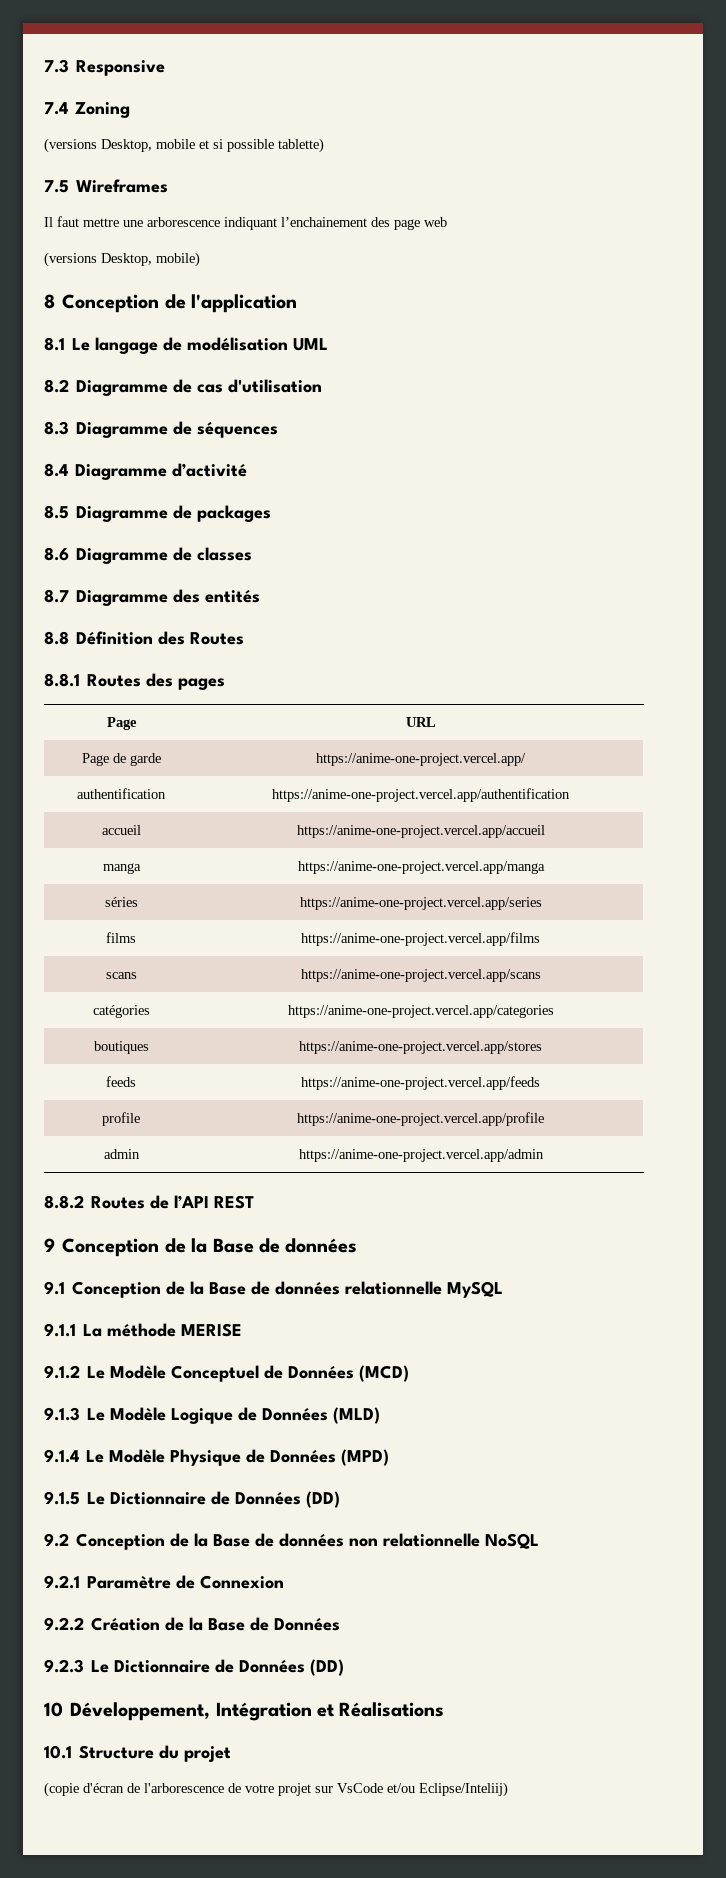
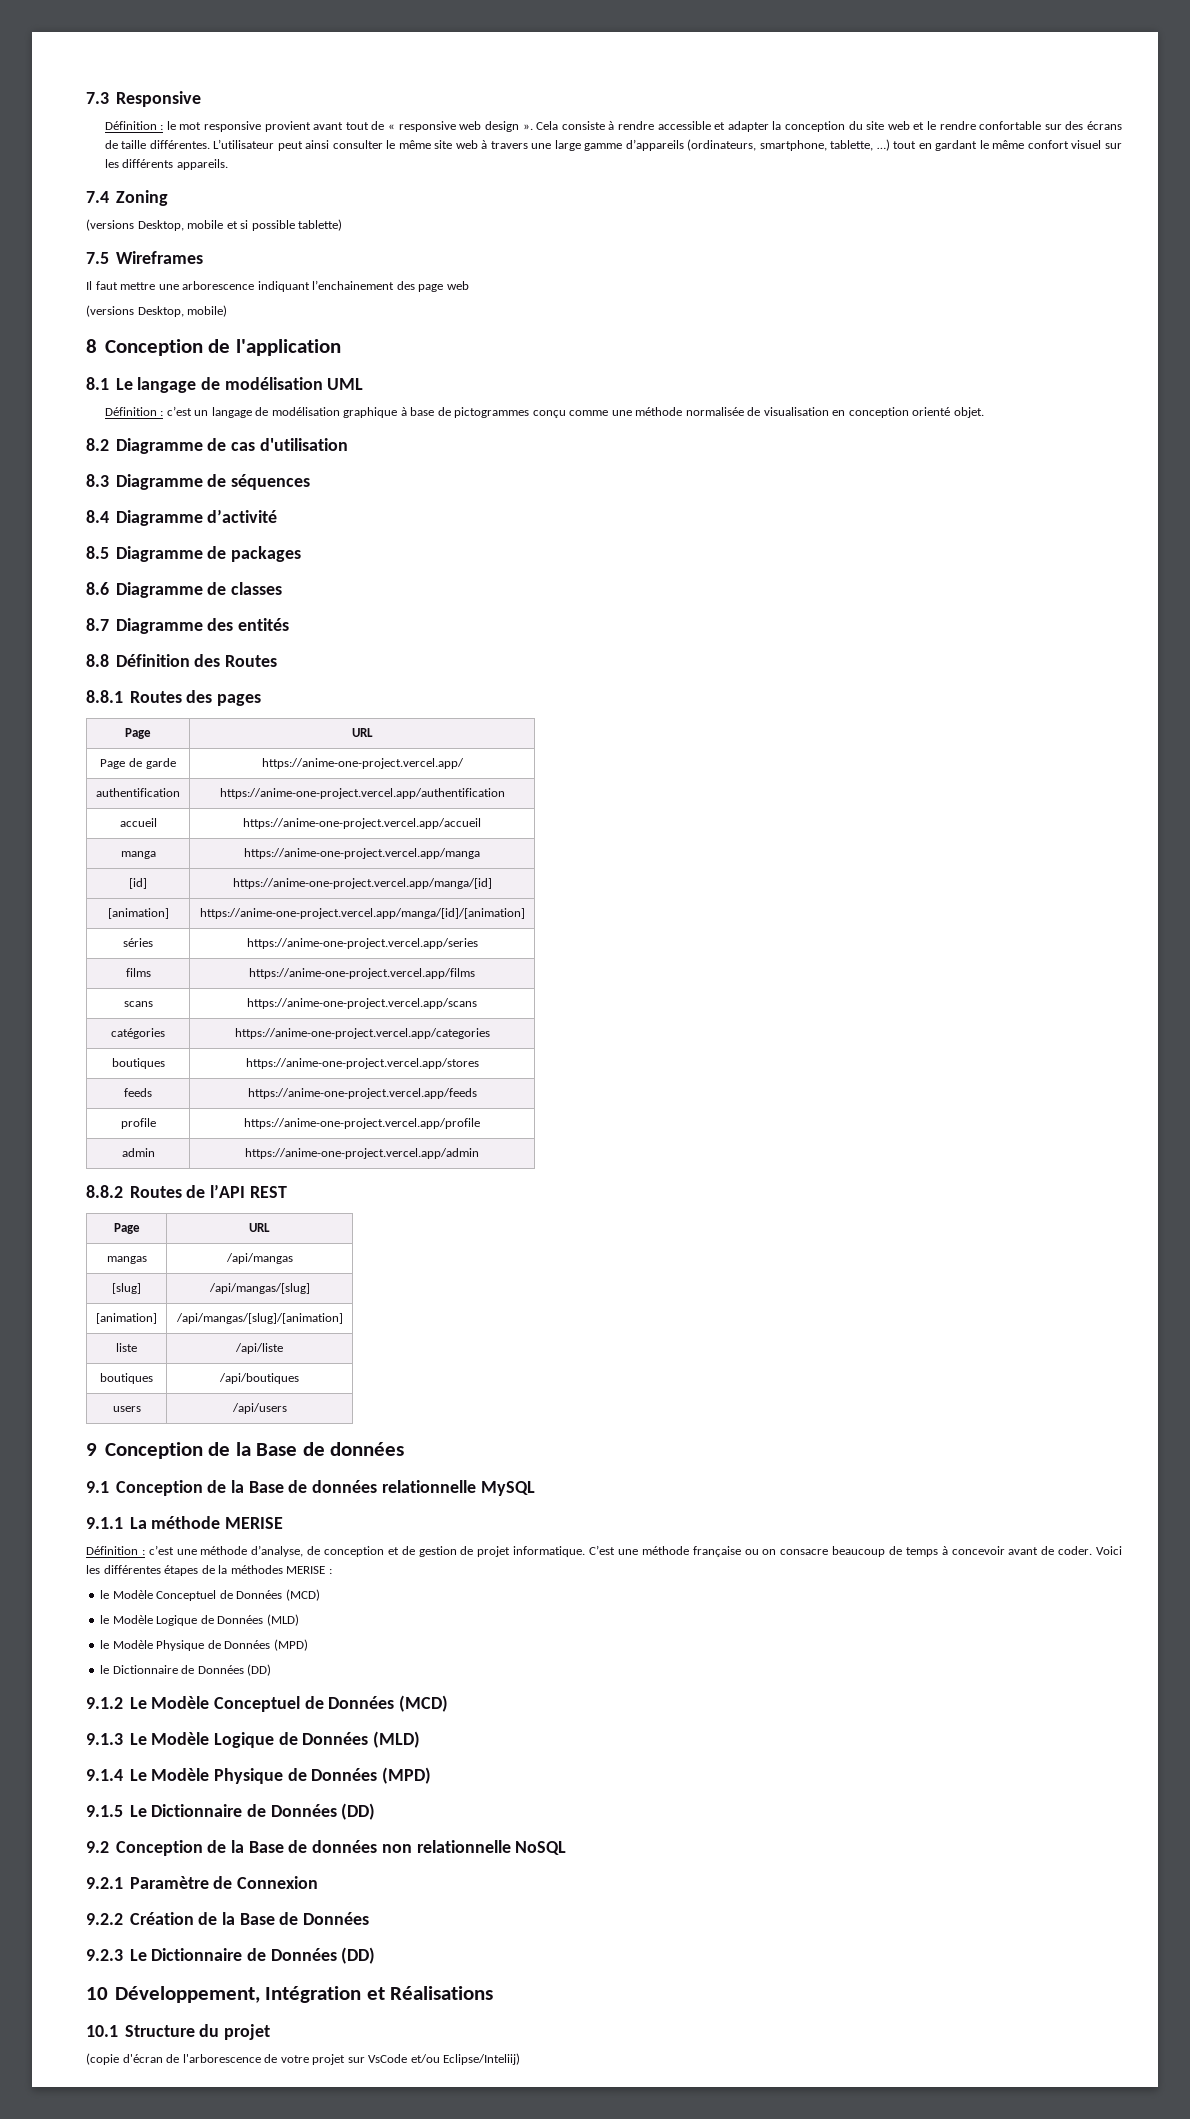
+ Définition : le mot responsive provient avant tout de « responsive web design ». Cela consiste à rendre accessible et adapter la conception du site web et le rendre confortable sur des écrans de taille différentes. L’utilisateur peut ainsi consulter le même site web à travers une large gamme d’appareils (ordinateurs, smartphone, tablette, …) tout en gardant le même confort visuel sur les différents appareils.
+ Définition : c’est un langage de modélisation graphique à base de pictogrammes conçu comme une méthode normalisée de visualisation en conception orienté objet.
+ [id] | https://anime-one-project.vercel.app/manga/[id]
+ [animation] | https://anime-one-project.vercel.app/manga/[id]/[animation]
  8.8.2 Routes de l’API REST
+ Page | URL
+ mangas | /api/mangas
+ [slug] | /api/mangas/[slug]
+ [animation] | /api/mangas/[slug]/[animation]
+ liste | /api/liste
+ boutiques | /api/boutiques
+ users | /api/users
+ Définition : c’est une méthode d’analyse, de conception et de gestion de projet informatique. C’est une méthode française ou on consacre beaucoup de temps à concevoir avant de coder. Voici les différentes étapes de la méthodes MERISE :
+ le Modèle Conceptuel de Données (MCD)
+ le Modèle Logique de Données (MLD)
+ le Modèle Physique de Données (MPD)
+ le Dictionnaire de Données (DD)

